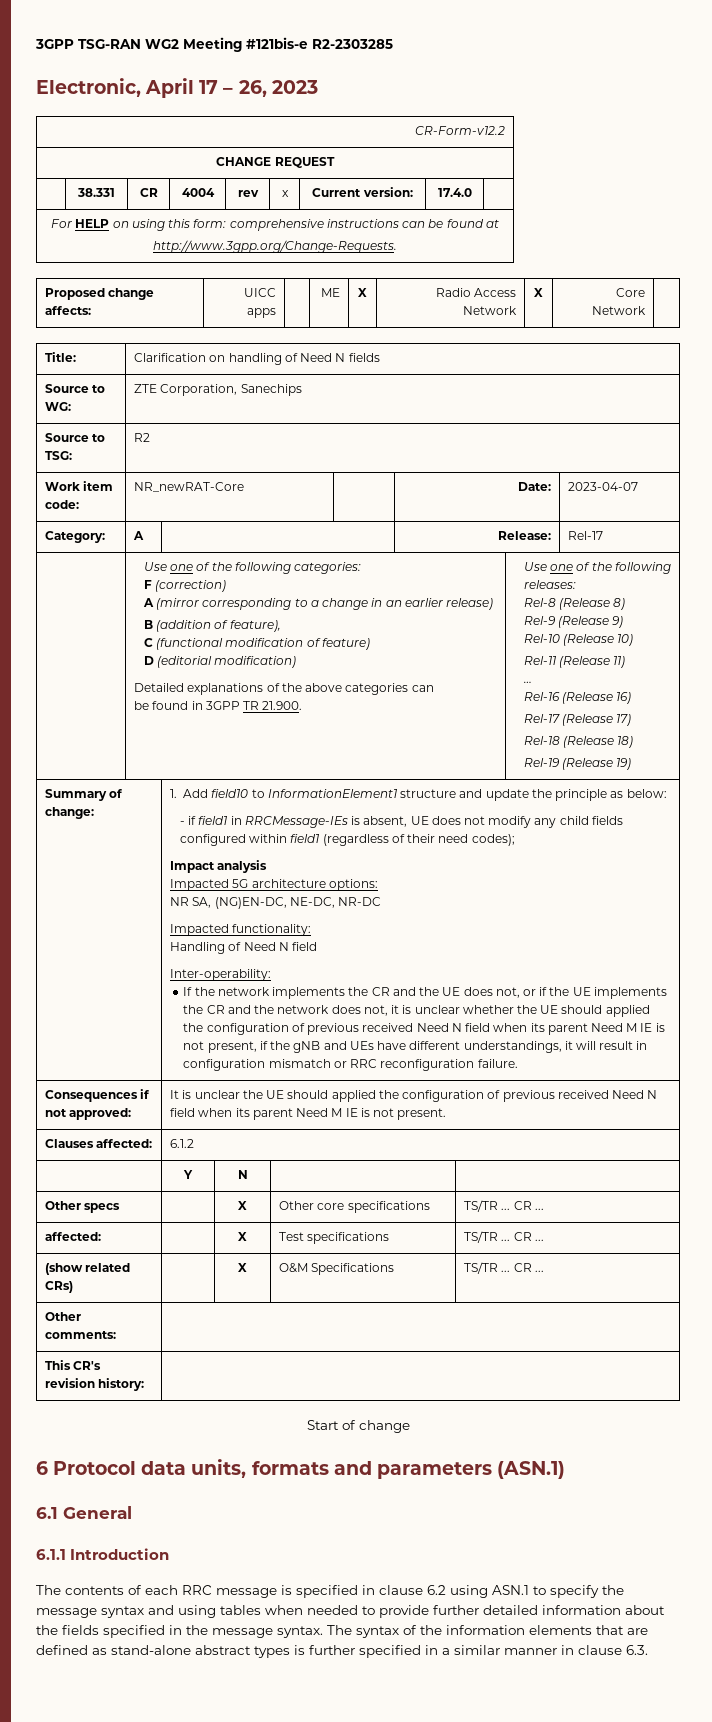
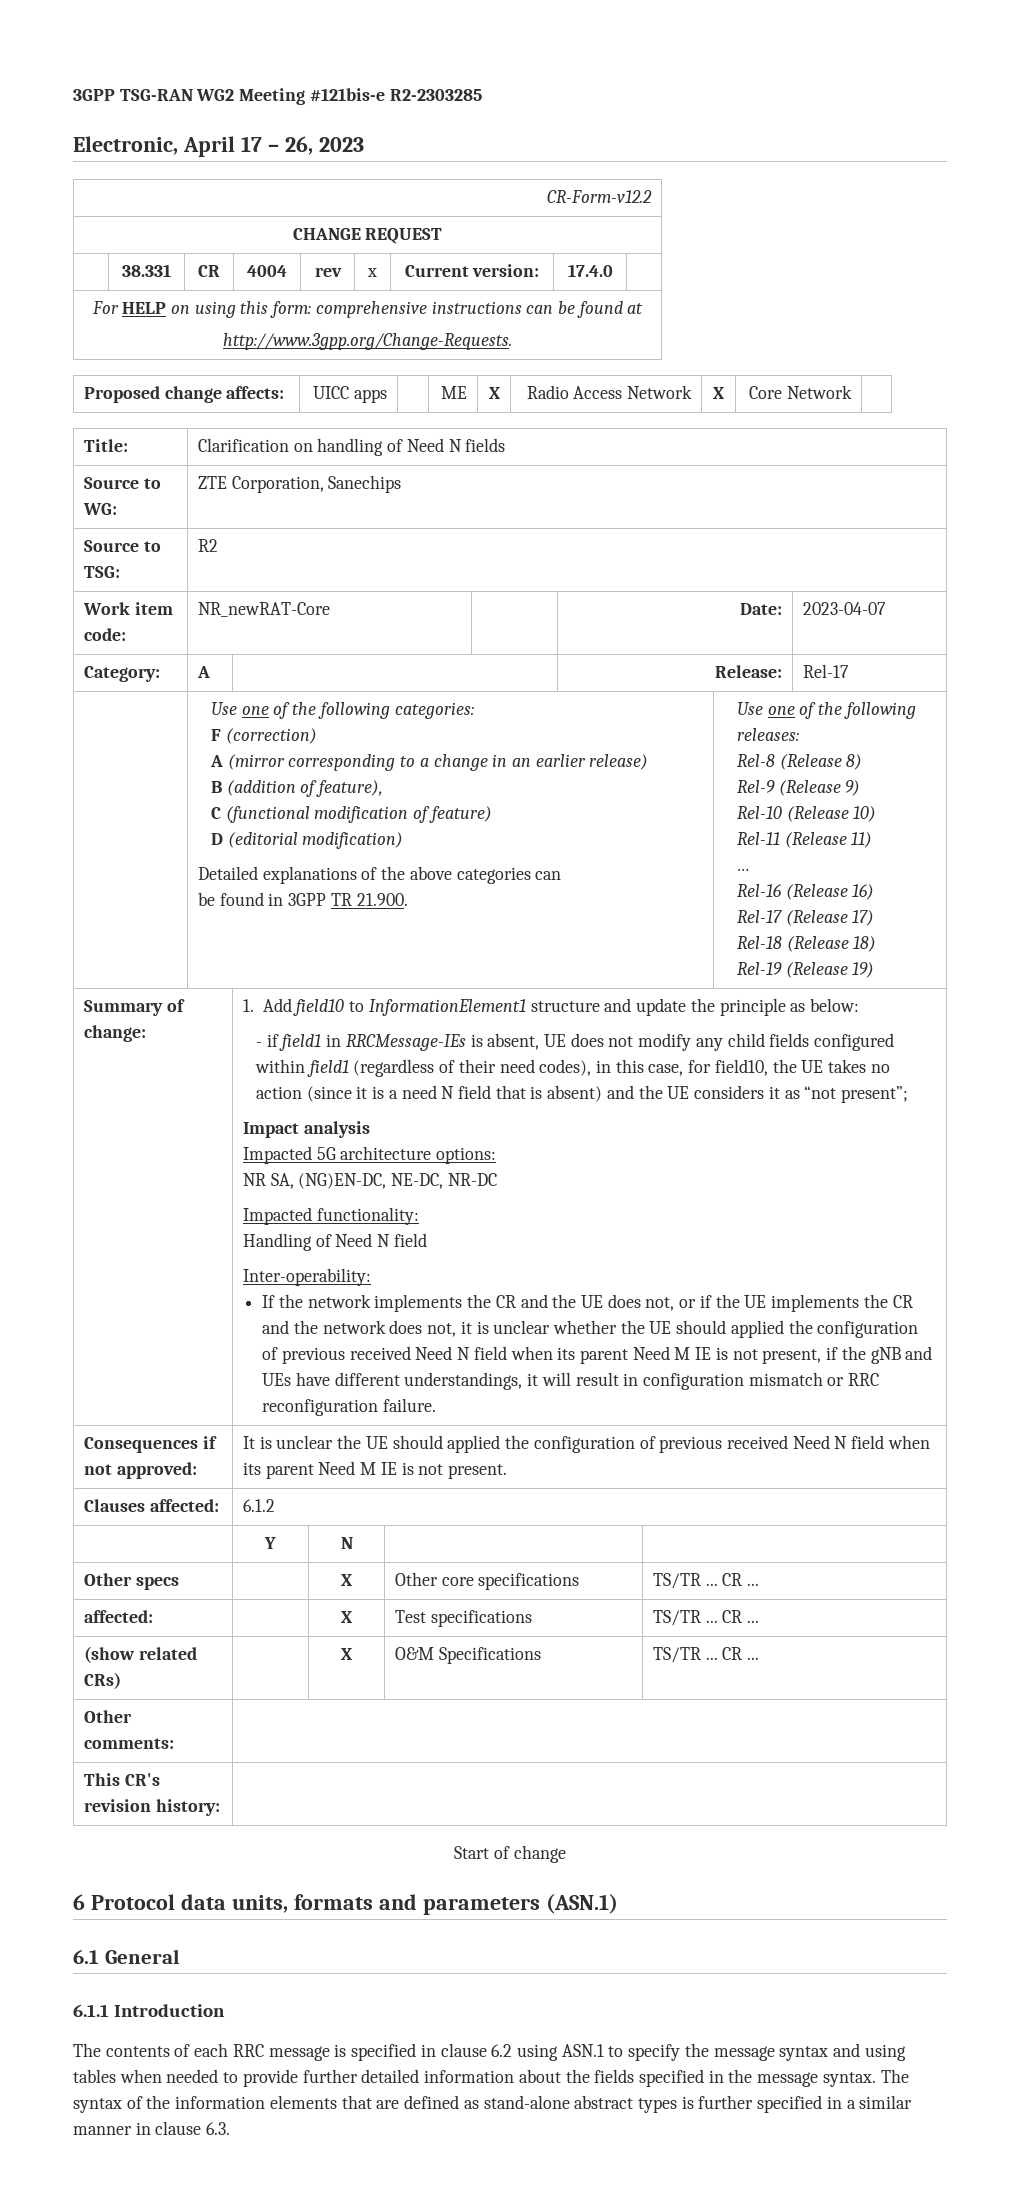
- - if field1 in RRCMessage-IEs is absent, UE does not modify any child fields configured within field1 (regardless of their need codes);
+ - if field1 in RRCMessage-IEs is absent, UE does not modify any child fields configured within field1 (regardless of their need codes), in this case, for field10, the UE takes no action (since it is a need N field that is absent) and the UE considers it as “not present”;

